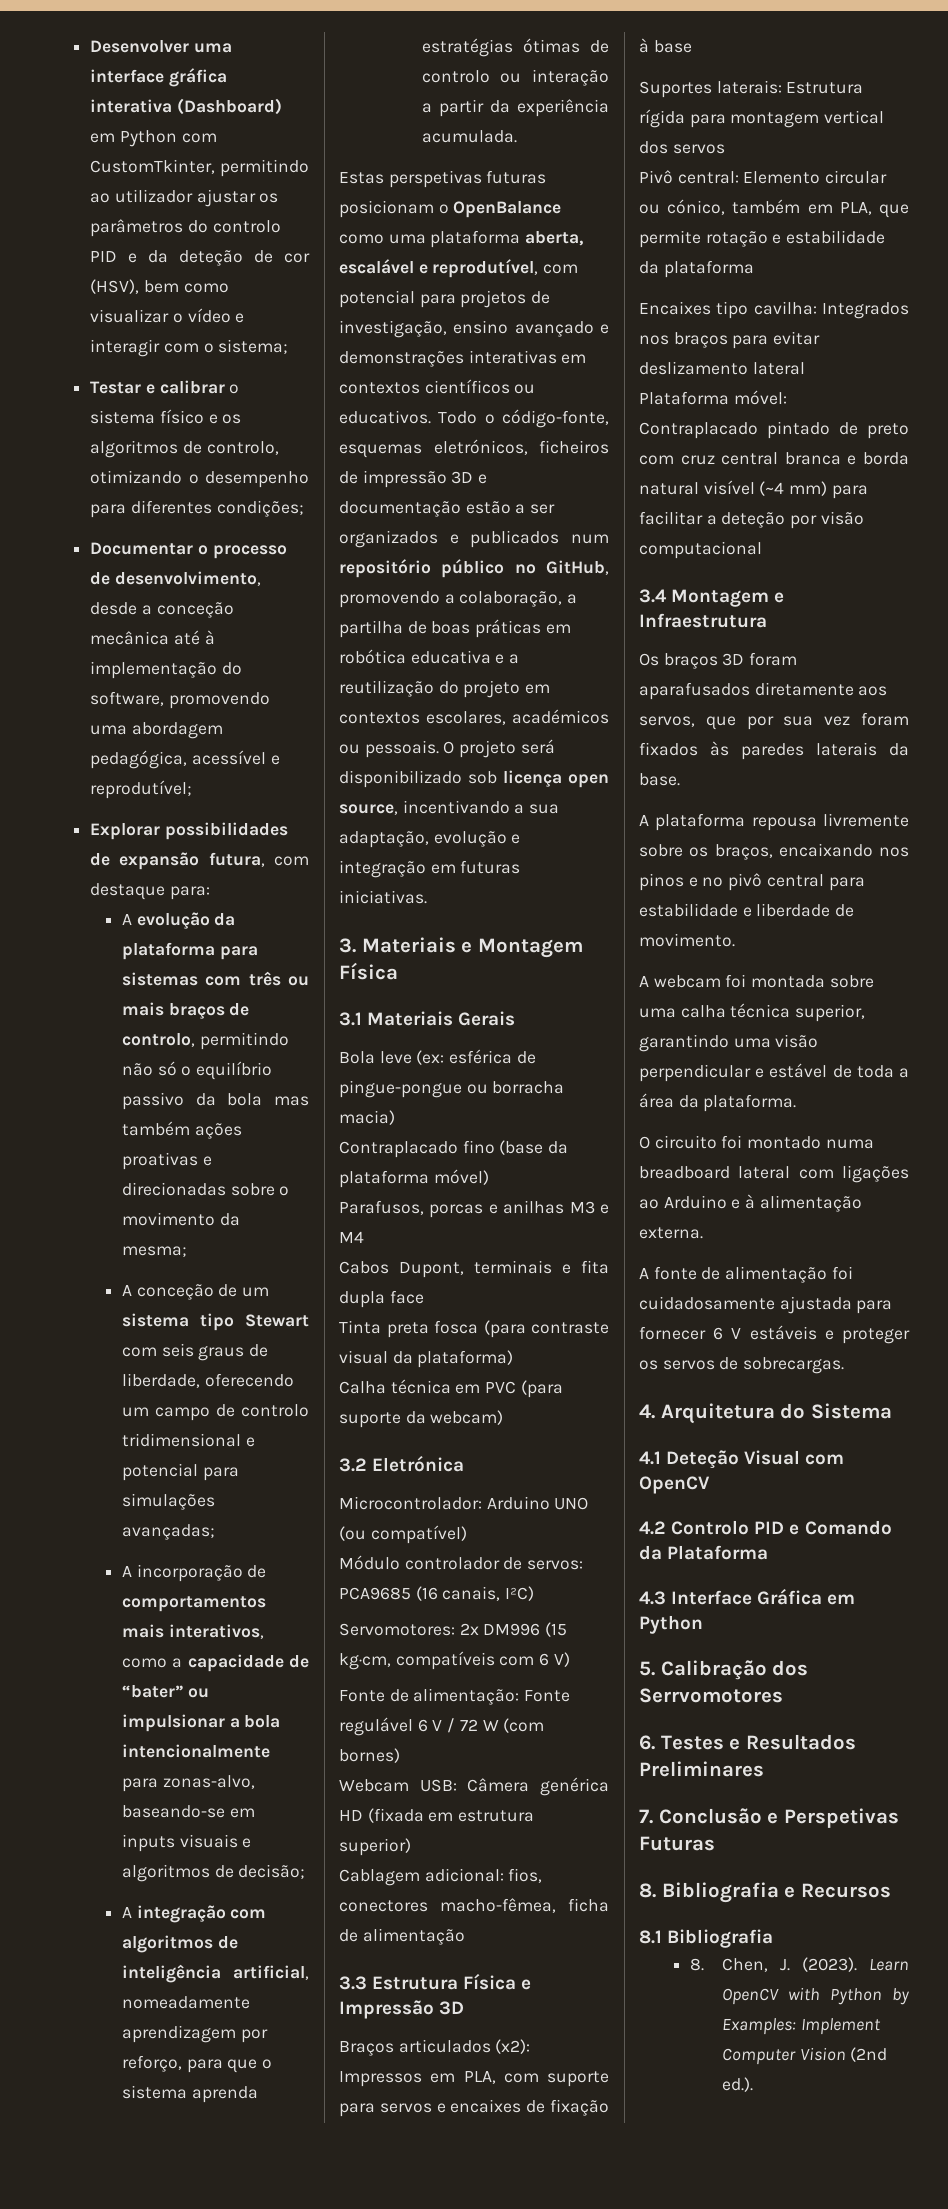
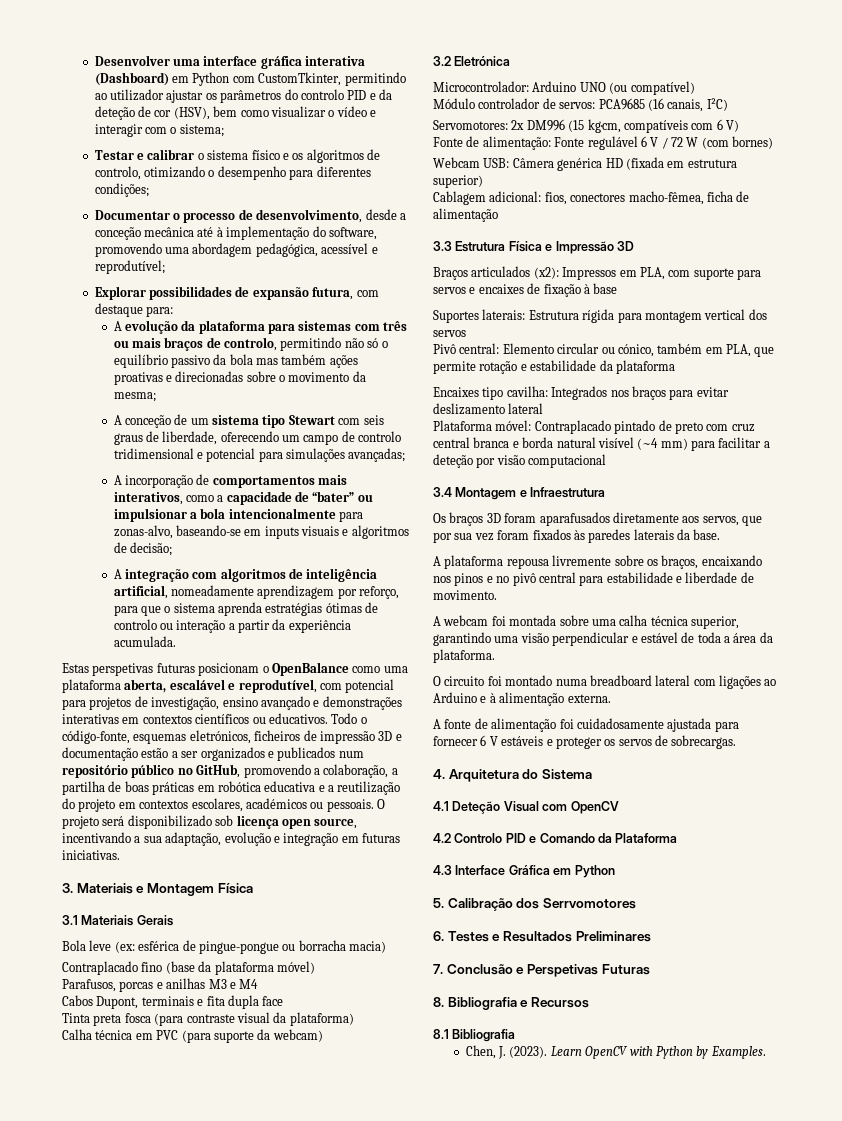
- 8. Chen, J. (2023).
+ Chen, J. (2023).
- Learn OpenCV with Python by Examples: Implement Computer Vision (2nd ed.).
+ Learn OpenCV with Python by Examples.

